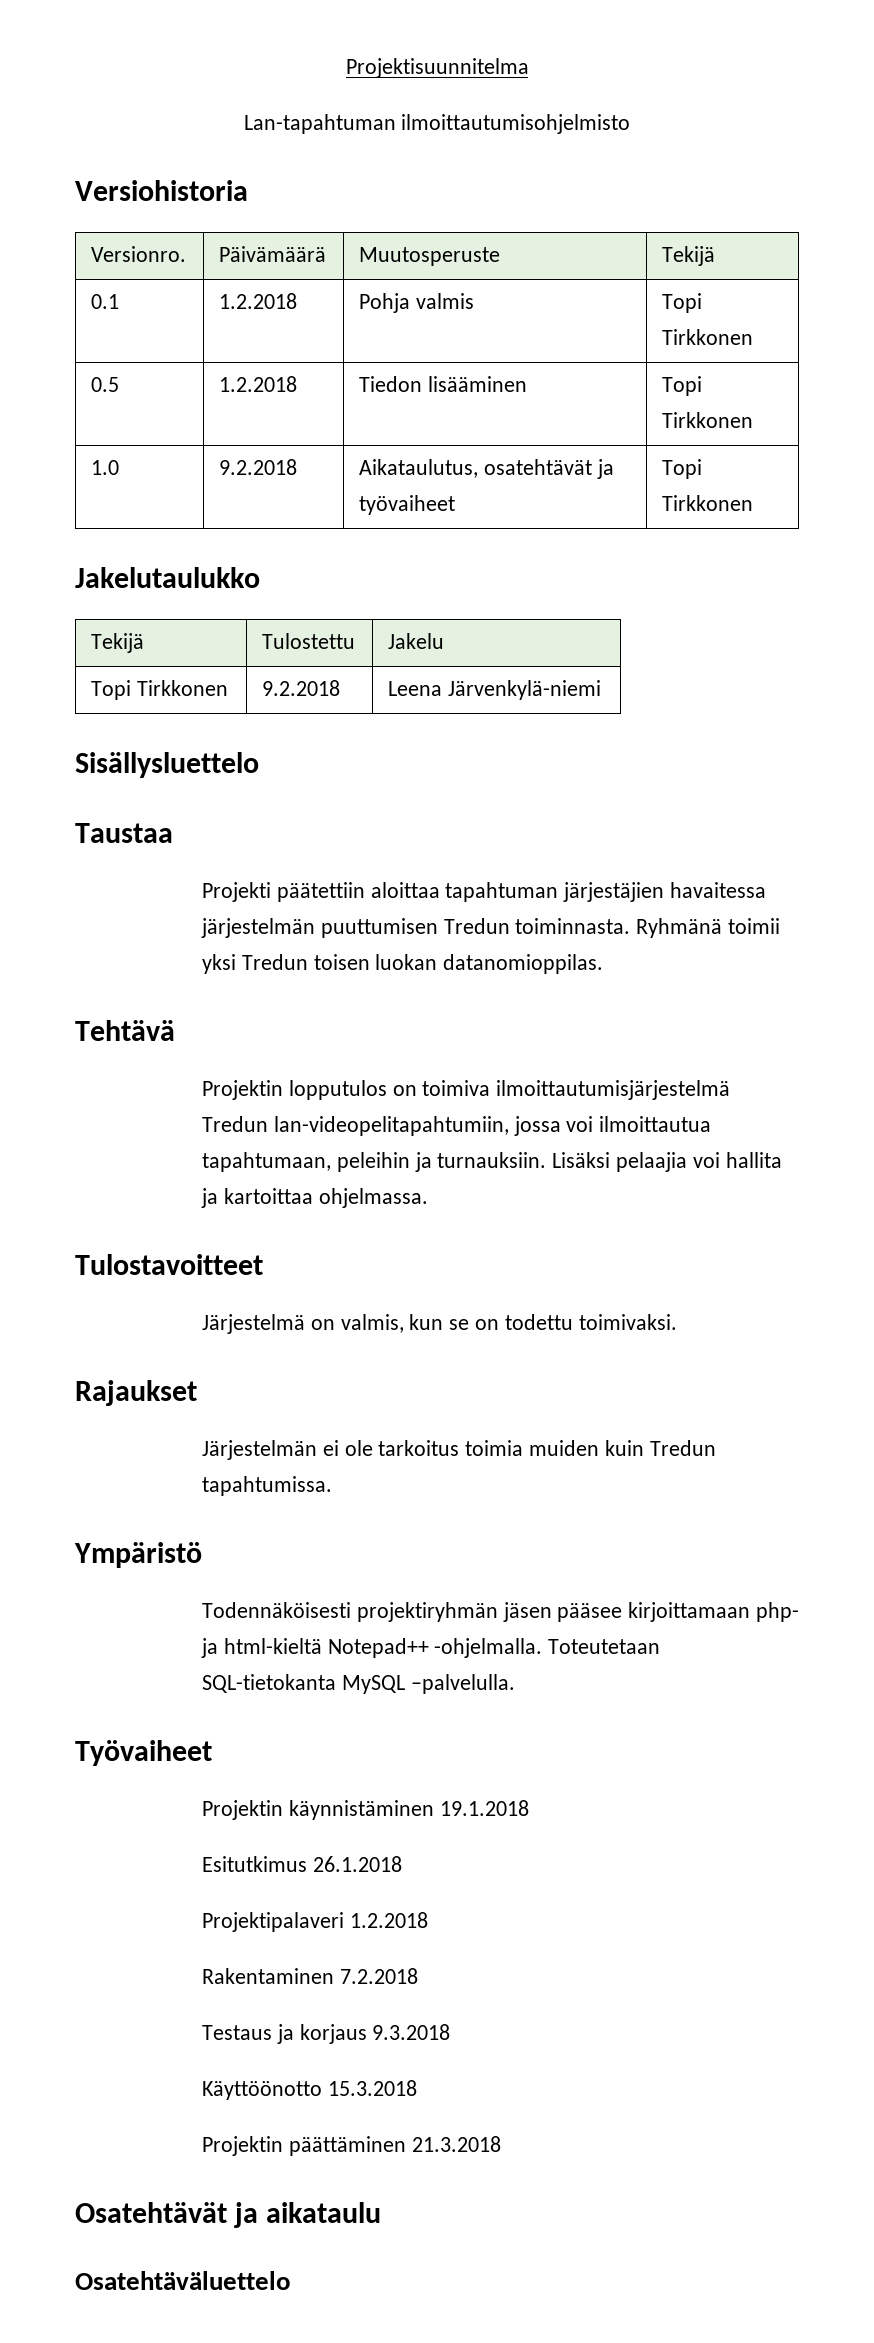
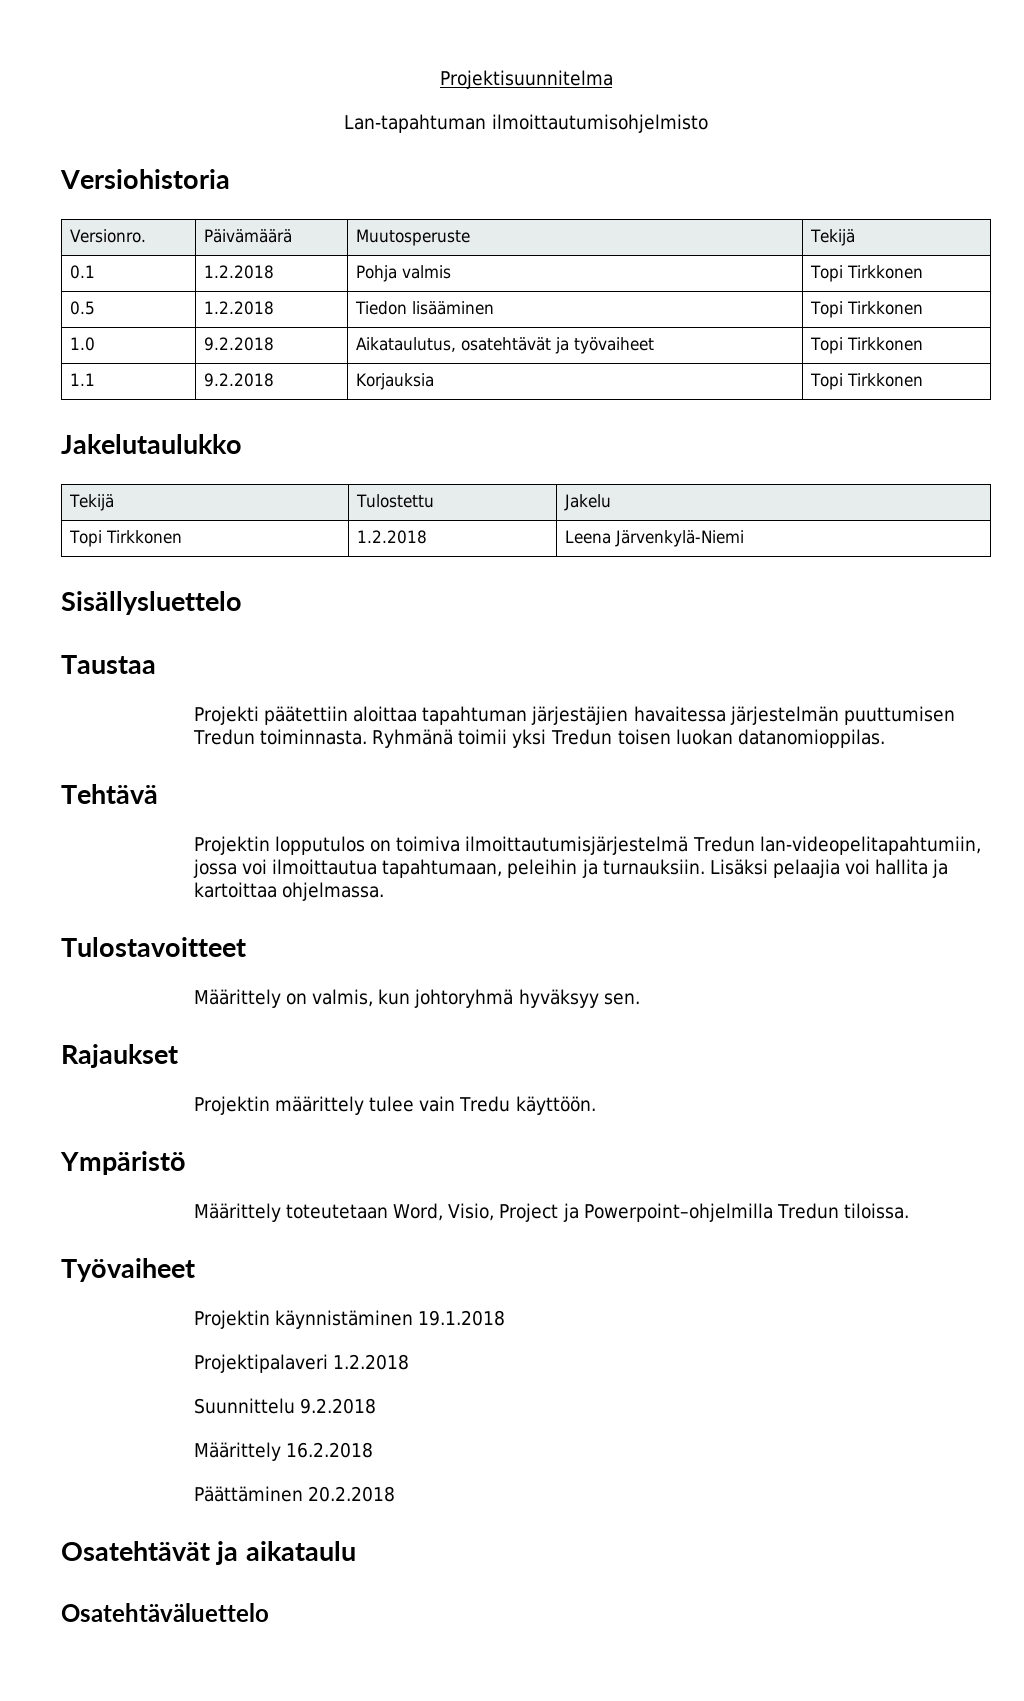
+ 1.1 | 9.2.2018 | Korjauksia | Topi Tirkkonen
- Topi Tirkkonen | 9.2.2018 | Leena Järvenkylä-niemi
+ Topi Tirkkonen | 1.2.2018 | Leena Järvenkylä-Niemi
- Järjestelmä on valmis, kun se on todettu toimivaksi.
+ Määrittely on valmis, kun johtoryhmä hyväksyy sen.
  Rajaukset
- Järjestelmän ei ole tarkoitus toimia muiden kuin Tredun tapahtumissa.
+ Projektin määrittely tulee vain Tredu käyttöön.
  Ympäristö
- Todennäköisesti projektiryhmän jäsen pääsee kirjoittamaan php- ja html-kieltä Notepad++ -ohjelmalla. Toteutetaan SQL-tietokanta MySQL –palvelulla.
+ Määrittely toteutetaan Word, Visio, Project ja Powerpoint–ohjelmilla Tredun tiloissa.
- Esitutkimus 26.1.2018
- Rakentaminen 7.2.2018
- Testaus ja korjaus 9.3.2018
- Käyttöönotto 15.3.2018
- Projektin päättäminen 21.3.2018
+ Suunnittelu 9.2.2018
+ Määrittely 16.2.2018
+ Päättäminen 20.2.2018

